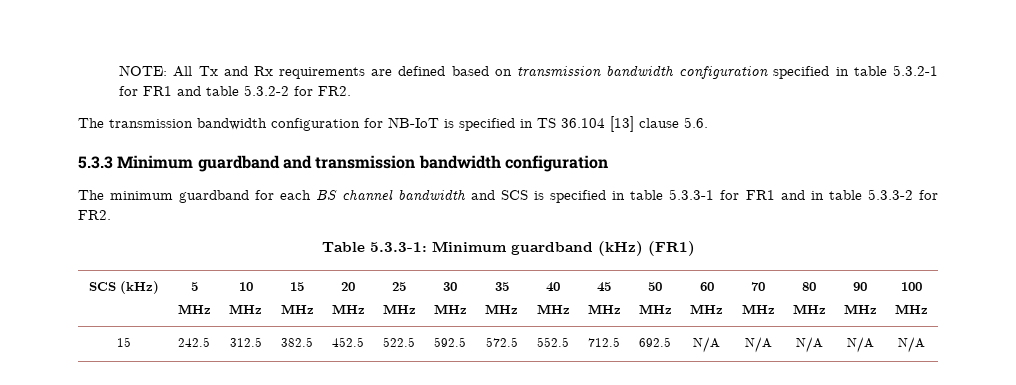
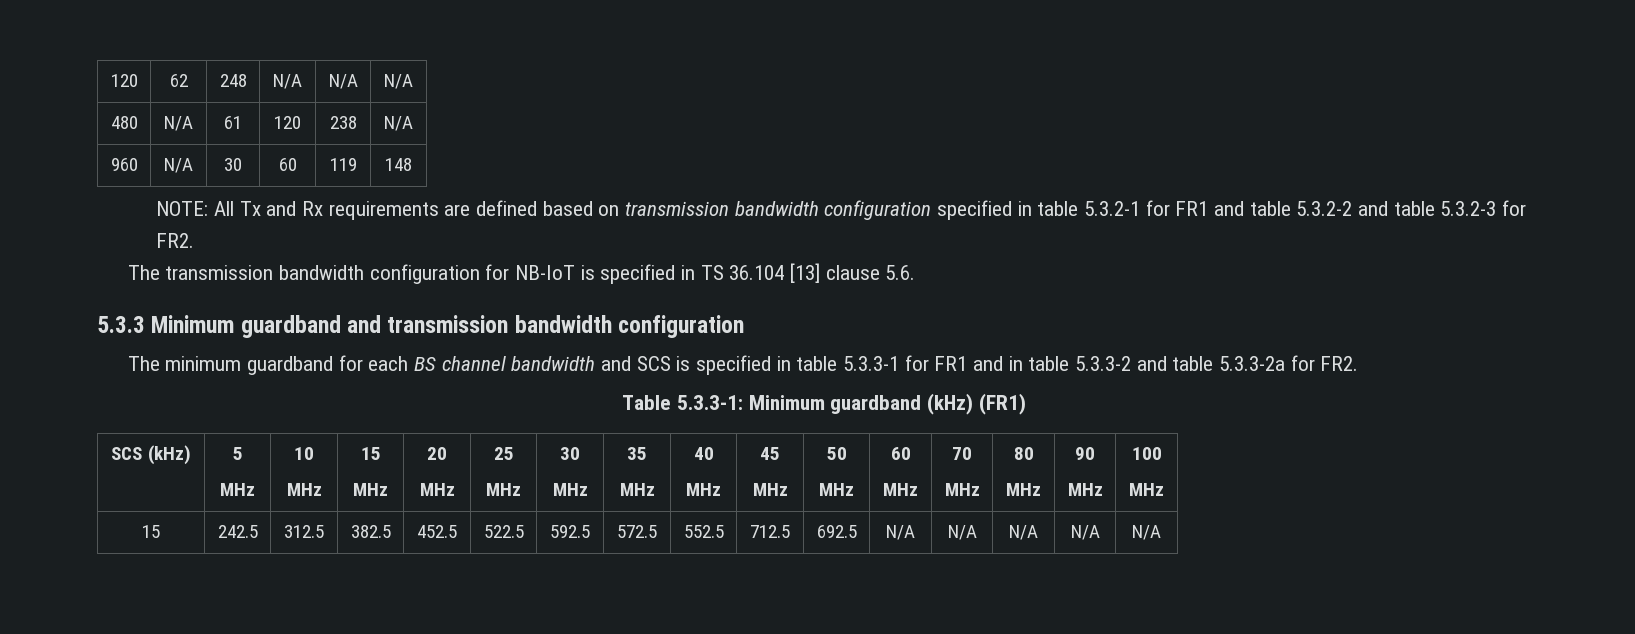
+ 120 | 62 | 248 | N/A | N/A | N/A
+ 480 | N/A | 61 | 120 | 238 | N/A
+ 960 | N/A | 30 | 60 | 119 | 148
- NOTE: All Tx and Rx requirements are defined based on transmission bandwidth configuration specified in table 5.3.2-1 for FR1 and table 5.3.2-2 for FR2.
+ NOTE: All Tx and Rx requirements are defined based on transmission bandwidth configuration specified in table 5.3.2-1 for FR1 and table 5.3.2-2 and table 5.3.2-3 for FR2.
- The minimum guardband for each BS channel bandwidth and SCS is specified in table 5.3.3-1 for FR1 and in table 5.3.3-2 for FR2.
+ The minimum guardband for each BS channel bandwidth and SCS is specified in table 5.3.3-1 for FR1 and in table 5.3.3-2 and table 5.3.3-2a for FR2.

